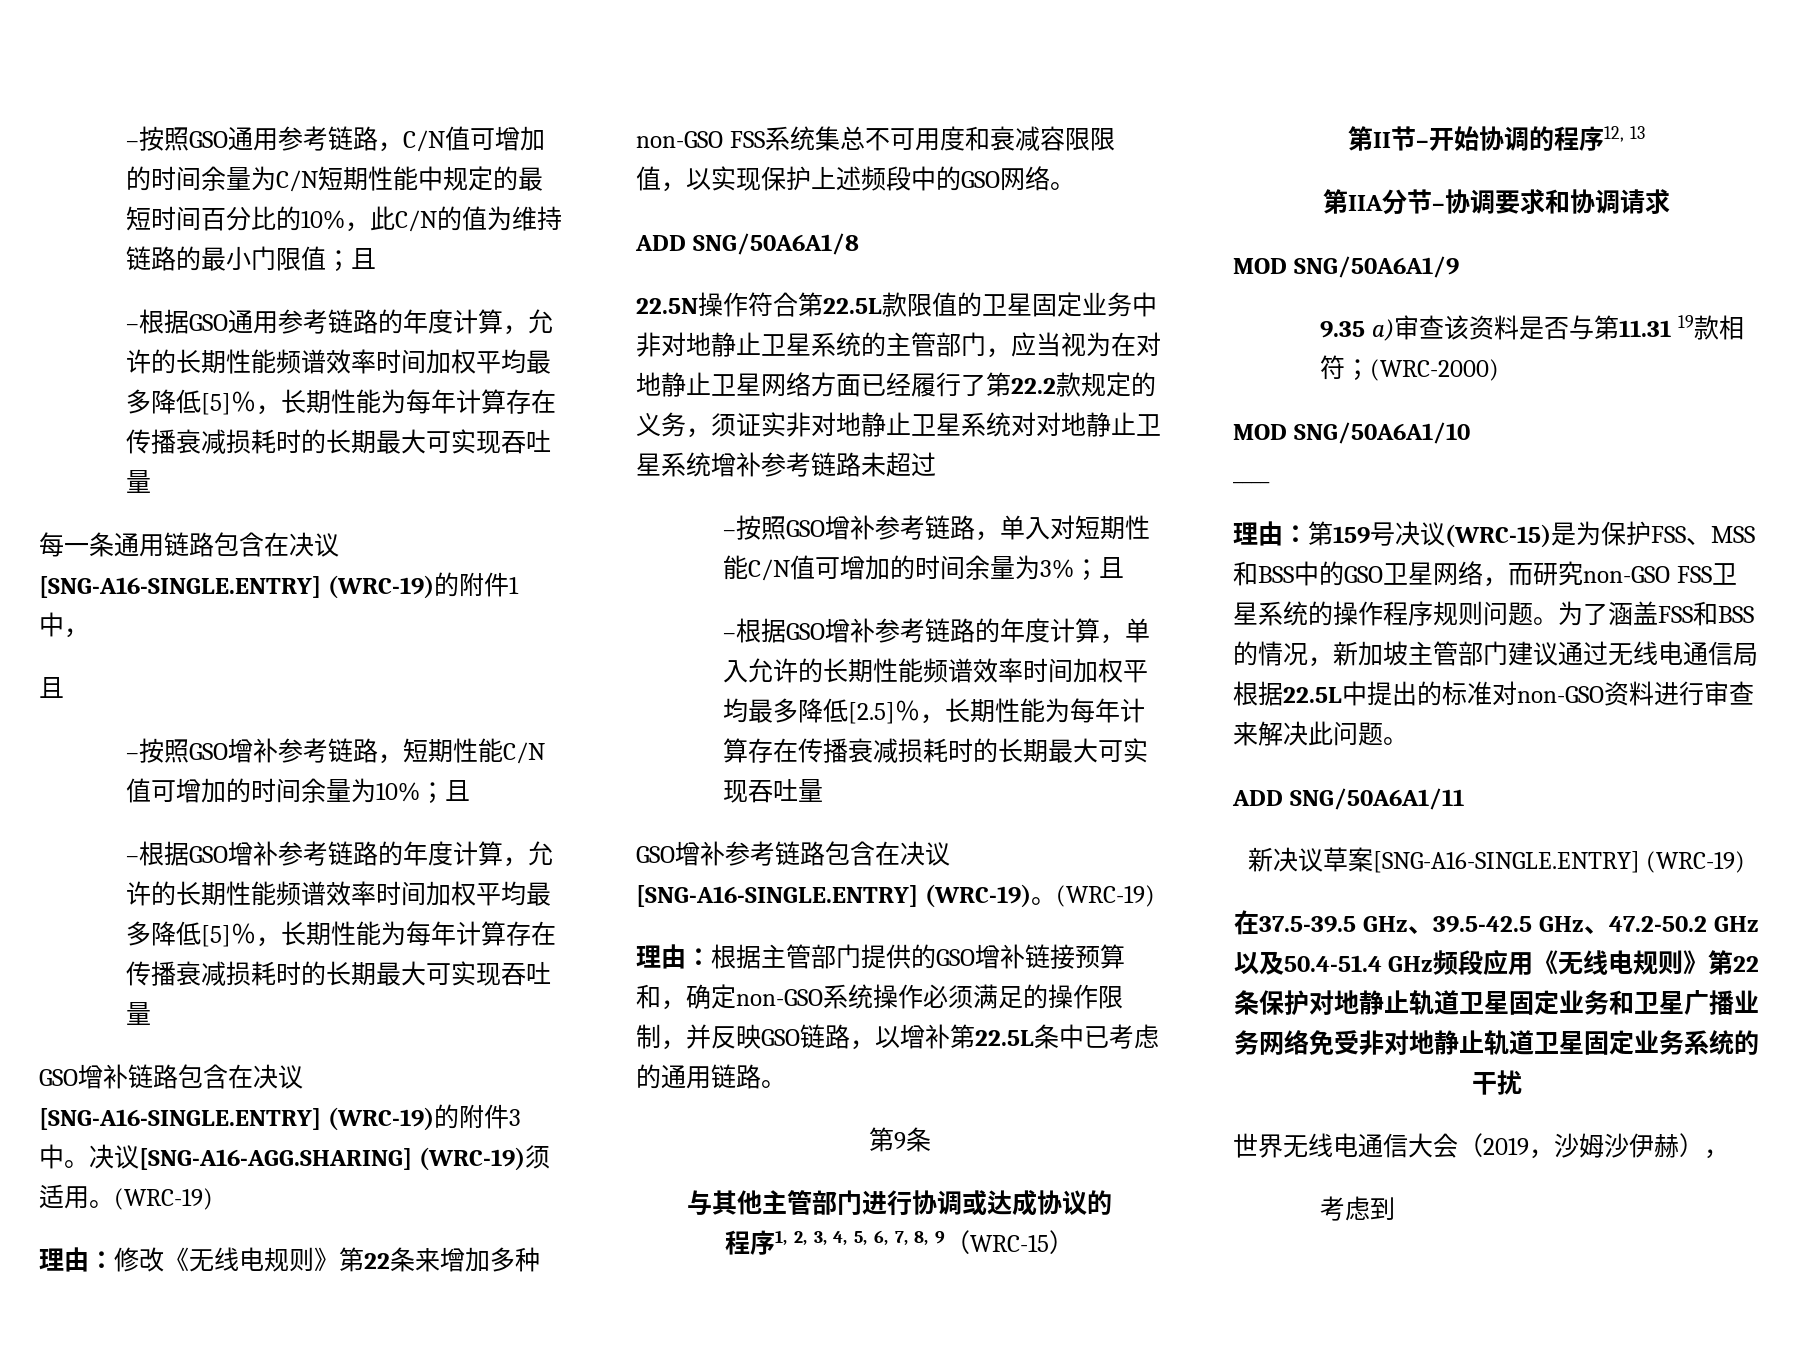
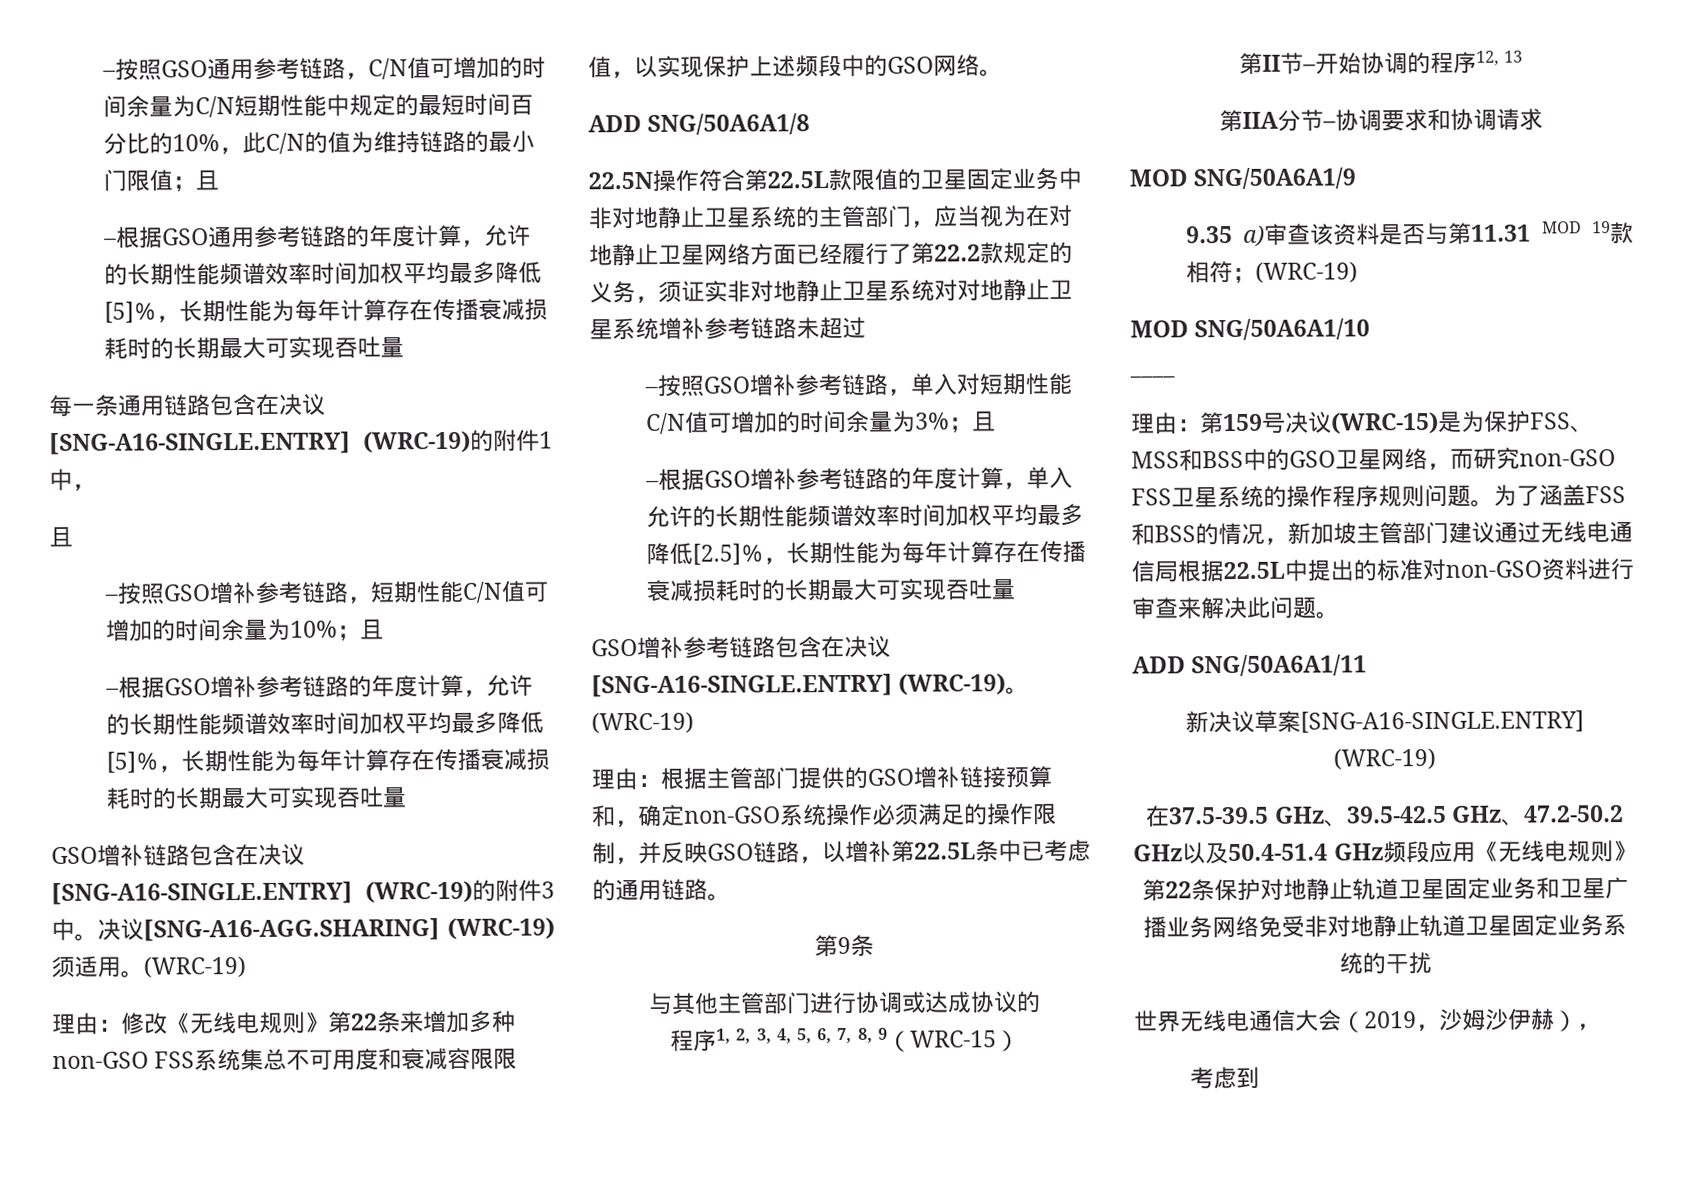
- 9.35 a)审查该资料是否与第11.31 19款相符；(WRC-2000)
+ 9.35 a)审查该资料是否与第11.31 MOD 19款相符；(WRC-19)

